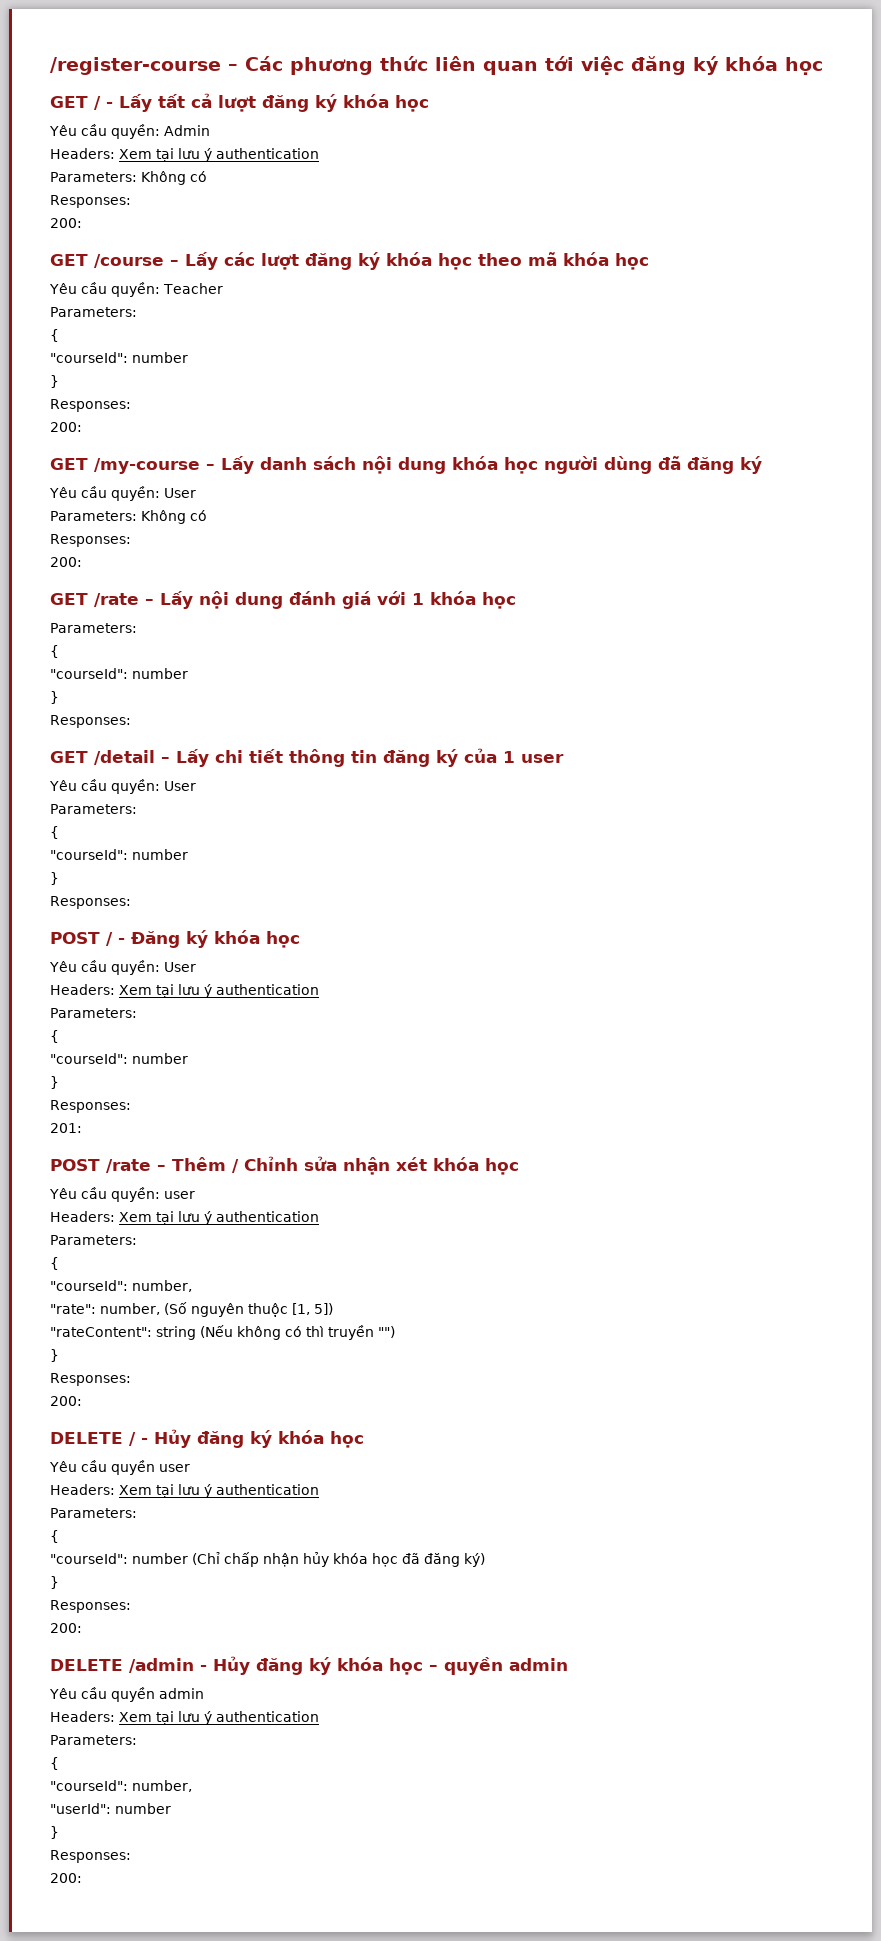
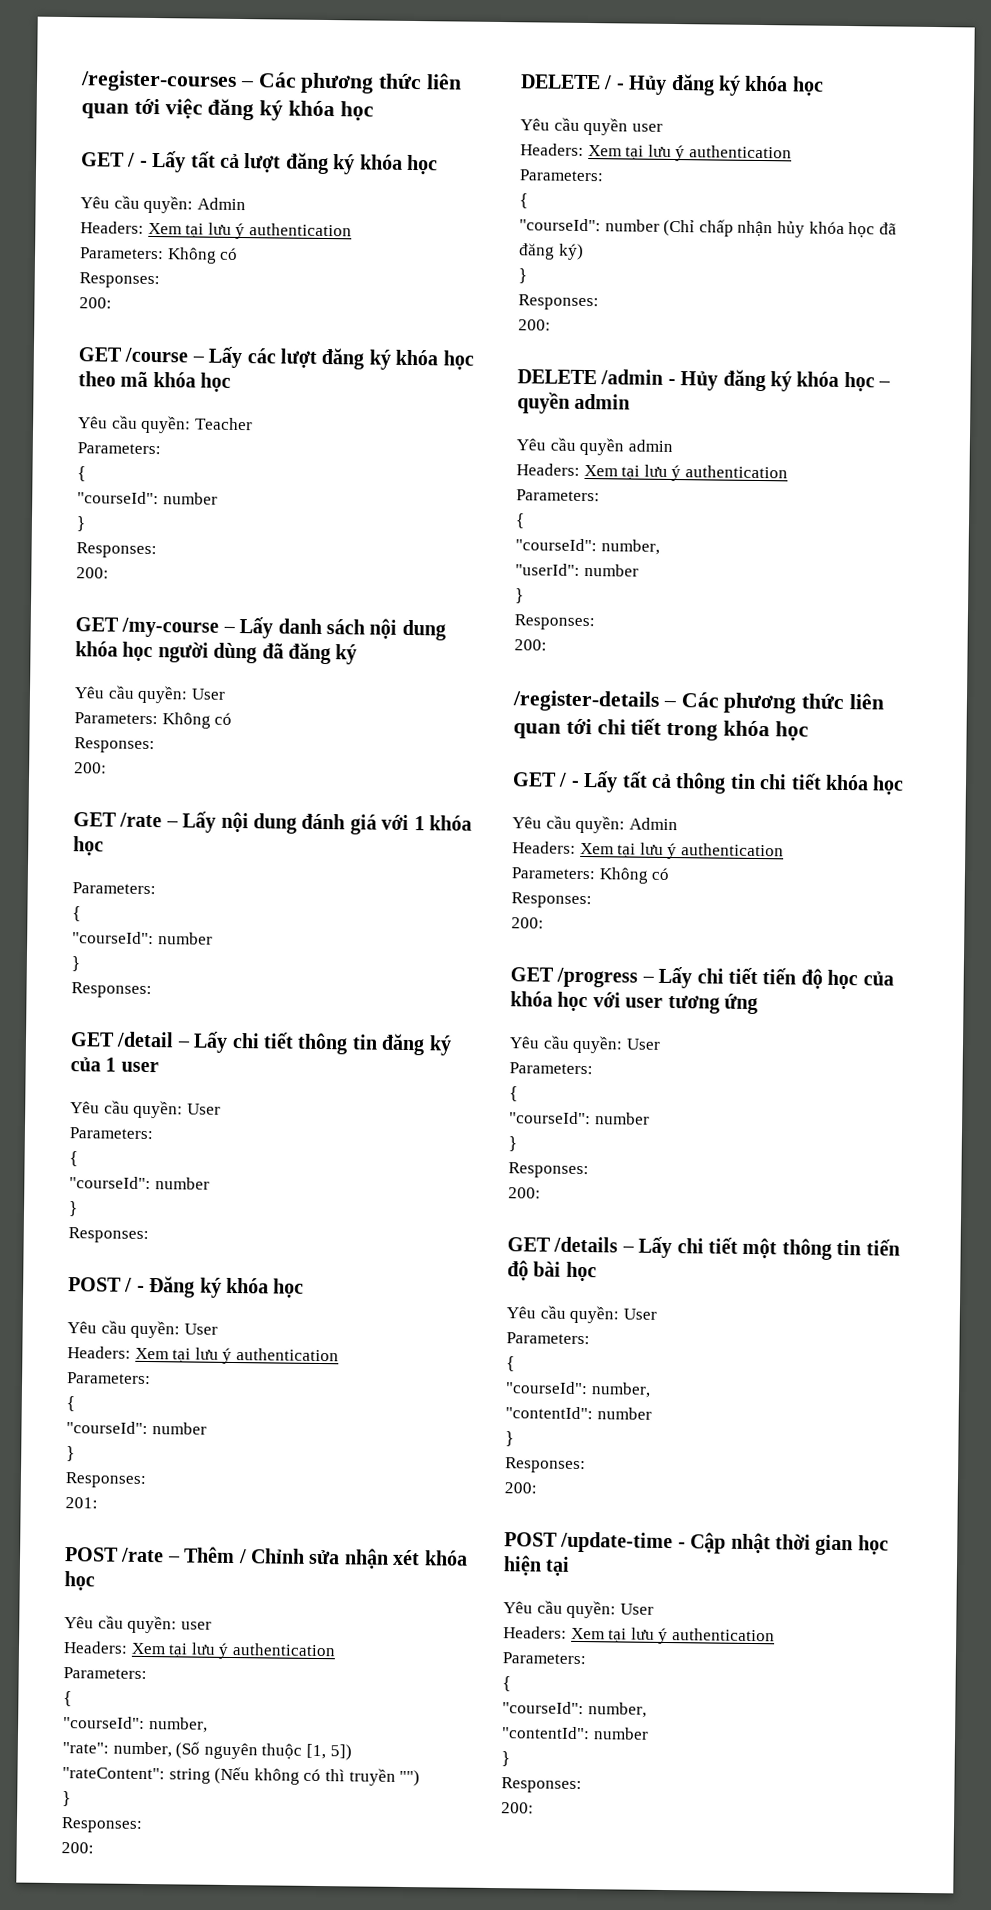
- /register-course – Các phương thức liên quan tới việc đăng ký khóa học
+ /register-courses – Các phương thức liên quan tới việc đăng ký khóa học
+ /register-details – Các phương thức liên quan tới chi tiết trong khóa học
+ GET / - Lấy tất cả thông tin chi tiết khóa học
+ Yêu cầu quyền: Admin
+ Headers: Xem tại lưu ý authentication
+ Parameters: Không có
+ Responses:
+ 200:
+ GET /progress – Lấy chi tiết tiến độ học của khóa học với user tương ứng
+ Yêu cầu quyền: User
+ Parameters:
+ {
+ "courseId": number
+ }
+ Responses:
+ 200:
+ GET /details – Lấy chi tiết một thông tin tiến độ bài học
+ Yêu cầu quyền: User
+ Parameters:
+ {
+ "courseId": number,
+ "contentId": number
+ }
+ Responses:
+ 200:
+ POST /update-time - Cập nhật thời gian học hiện tại
+ Yêu cầu quyền: User
+ Headers: Xem tại lưu ý authentication
+ Parameters:
+ {
+ "courseId": number,
+ "contentId": number
+ }
+ Responses:
+ 200:

